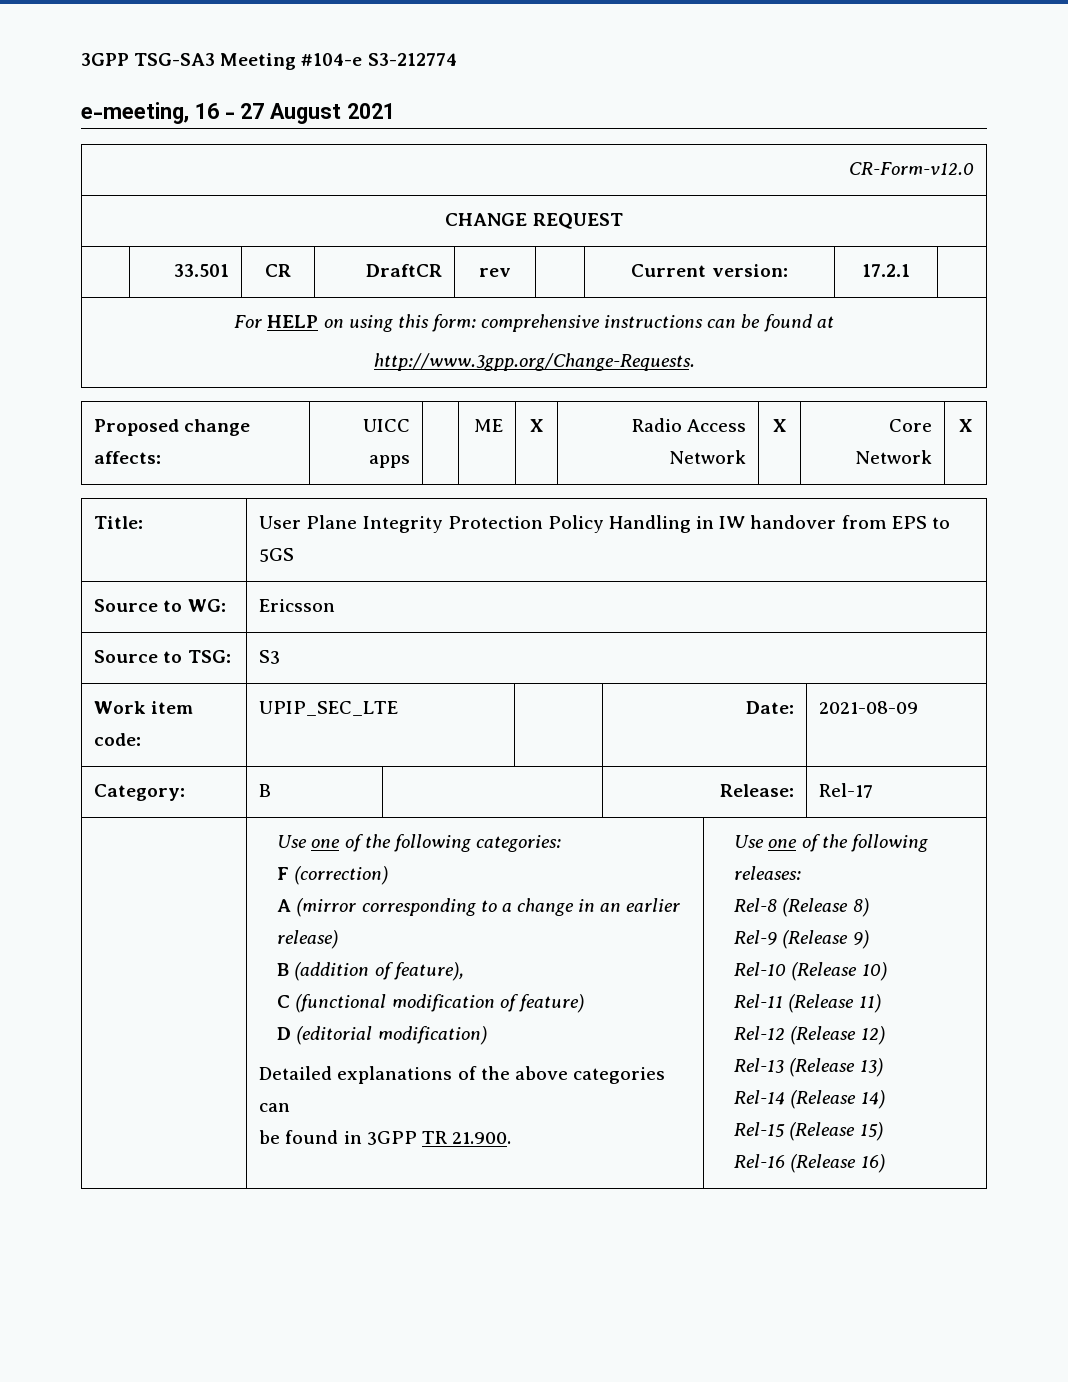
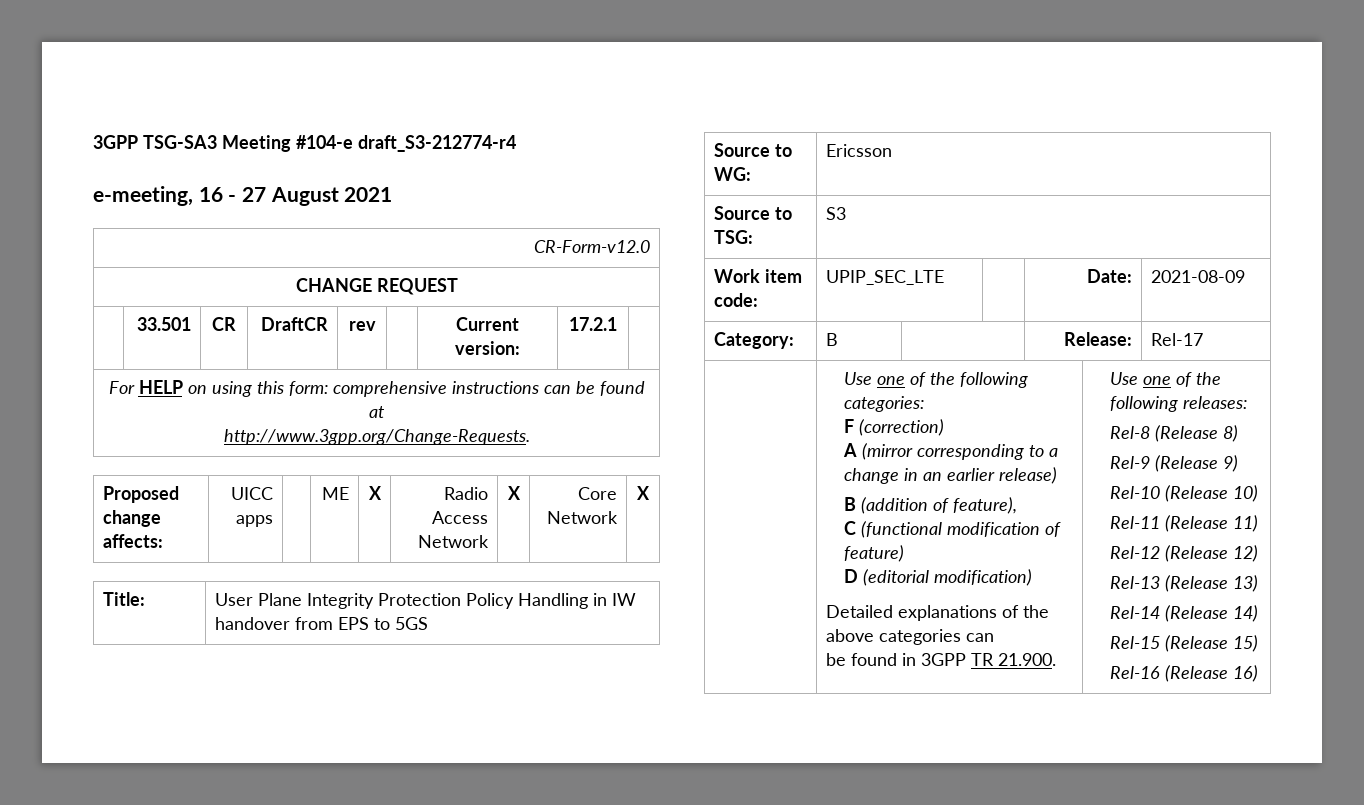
- 3GPP TSG-SA3 Meeting #104-e S3-212774
+ 3GPP TSG-SA3 Meeting #104-e draft_S3-212774-r4

